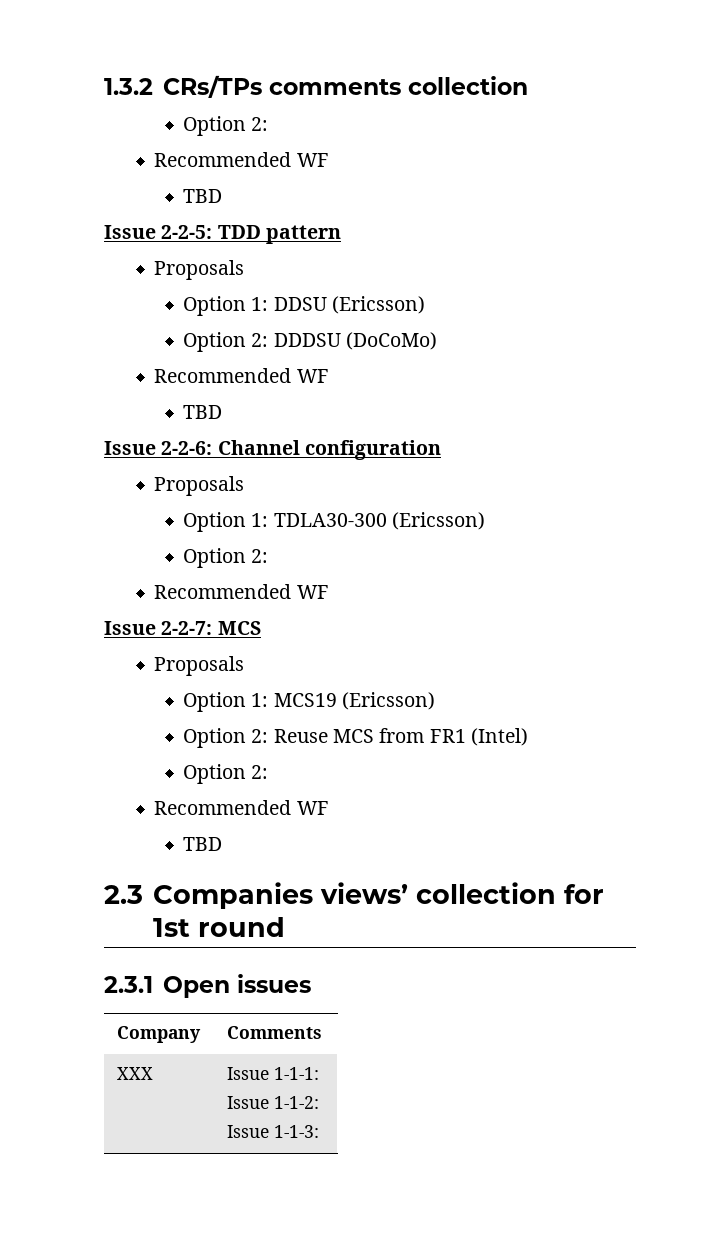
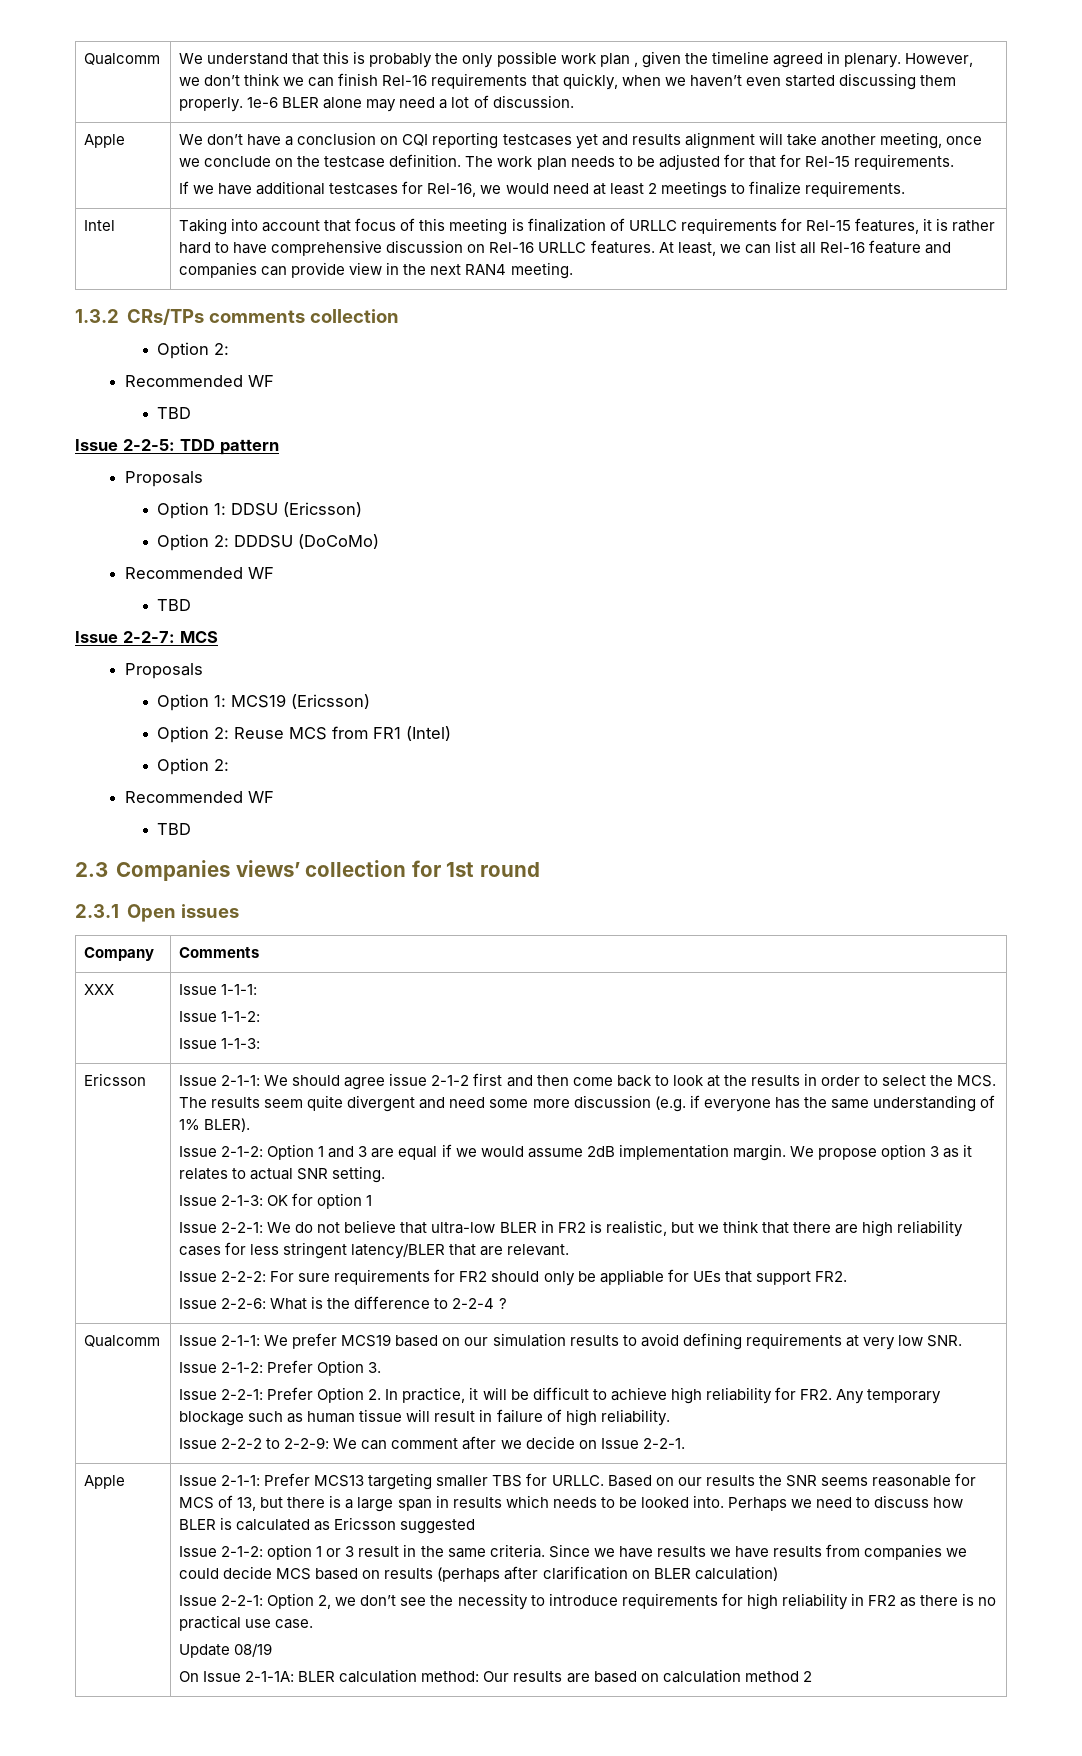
+ Qualcomm | We understand that this is probably the only possible work plan , given the timeline agreed in plenary. However, we don’t think we can finish Rel-16 requirements that quickly, when we haven’t even started discussing them properly. 1e-6 BLER alone may need a lot of discussion.
+ Apple | We don’t have a conclusion on CQI reporting testcases yet and results alignment will take another meeting, once we conclude on the testcase definition. The work plan needs to be adjusted for that for Rel-15 requirements.
+ If we have additional testcases for Rel-16, we would need at least 2 meetings to finalize requirements.
+ Intel | Taking into account that focus of this meeting is finalization of URLLC requirements for Rel-15 features, it is rather hard to have comprehensive discussion on Rel-16 URLLC features. At least, we can list all Rel-16 feature and companies can provide view in the next RAN4 meeting.
- Issue 2-2-6: Channel configuration
- Proposals
- Option 1: TDLA30-300 (Ericsson)
- Option 2:
- Recommended WF
+ Ericsson | Issue 2-1-1: We should agree issue 2-1-2 first and then come back to look at the results in order to select the MCS. The results seem quite divergent and need some more discussion (e.g. if everyone has the same understanding of 1% BLER).
+ Issue 2-1-2: Option 1 and 3 are equal if we would assume 2dB implementation margin. We propose option 3 as it relates to actual SNR setting.
+ Issue 2-1-3: OK for option 1
+ Issue 2-2-1: We do not believe that ultra-low BLER in FR2 is realistic, but we think that there are high reliability cases for less stringent latency/BLER that are relevant.
+ Issue 2-2-2: For sure requirements for FR2 should only be appliable for UEs that support FR2.
+ Issue 2-2-6: What is the difference to 2-2-4 ?
+ Qualcomm | Issue 2-1-1: We prefer MCS19 based on our simulation results to avoid defining requirements at very low SNR.
+ Issue 2-1-2: Prefer Option 3.
+ Issue 2-2-1: Prefer Option 2. In practice, it will be difficult to achieve high reliability for FR2. Any temporary blockage such as human tissue will result in failure of high reliability.
+ Issue 2-2-2 to 2-2-9: We can comment after we decide on Issue 2-2-1.
+ Apple | Issue 2-1-1: Prefer MCS13 targeting smaller TBS for URLLC. Based on our results the SNR seems reasonable for MCS of 13, but there is a large span in results which needs to be looked into. Perhaps we need to discuss how BLER is calculated as Ericsson suggested
+ Issue 2-1-2: option 1 or 3 result in the same criteria. Since we have results we have results from companies we could decide MCS based on results (perhaps after clarification on BLER calculation)
+ Issue 2-2-1: Option 2, we don’t see the necessity to introduce requirements for high reliability in FR2 as there is no practical use case.
+ Update 08/19
+ On Issue 2-1-1A: BLER calculation method: Our results are based on calculation method 2

